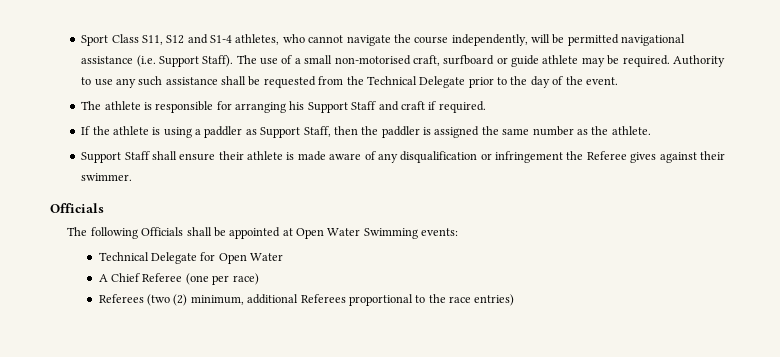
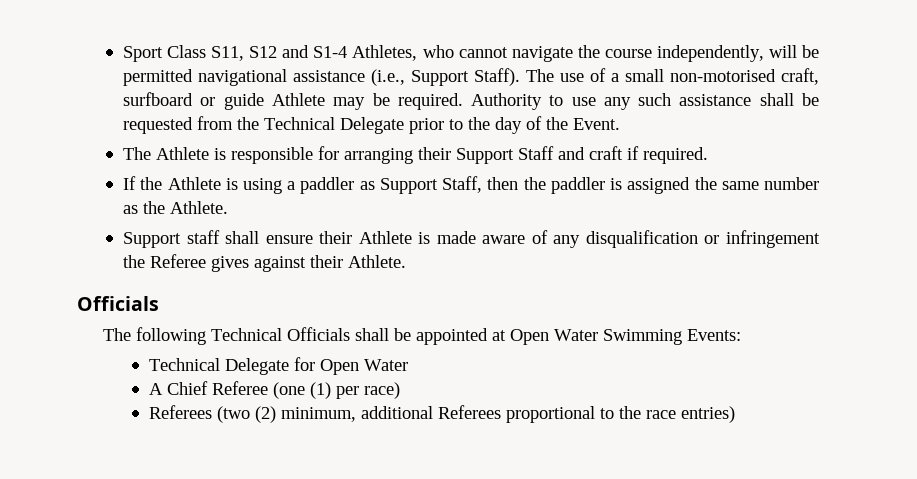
- Sport Class S11, S12 and S1-4 athletes, who cannot navigate the course independently, will be permitted navigational assistance (i.e. Support Staff).
+ Sport Class S11, S12 and S1-4 Athletes, who cannot navigate the course independently, will be permitted navigational assistance (i.e., Support Staff).
- The use of a small non-motorised craft, surfboard or guide athlete may be required.
+ The use of a small non-motorised craft, surfboard or guide Athlete may be required.
- Authority to use any such assistance shall be requested from the Technical Delegate prior to the day of the event.
- The athlete is responsible for arranging his Support Staff and craft if required.
+ Authority to use any such assistance shall be requested from the Technical Delegate prior to the day of the Event.
+ The Athlete is responsible for arranging their Support Staff and craft if required.
- If the athlete is using a paddler as Support Staff, then the paddler is assigned the same number as the athlete.
- Support Staff shall ensure their athlete is made aware of any disqualification or infringement the Referee gives against their swimmer.
+ If the Athlete is using a paddler as Support Staff, then the paddler is assigned the same number as the Athlete.
+ Support staff shall ensure their Athlete is made aware of any disqualification or infringement the Referee gives against their Athlete.
- The following Officials shall be appointed at Open Water Swimming events:
+ The following Technical Officials shall be appointed at Open Water Swimming Events:
- A Chief Referee (one per race)
+ A Chief Referee (one (1) per race)

